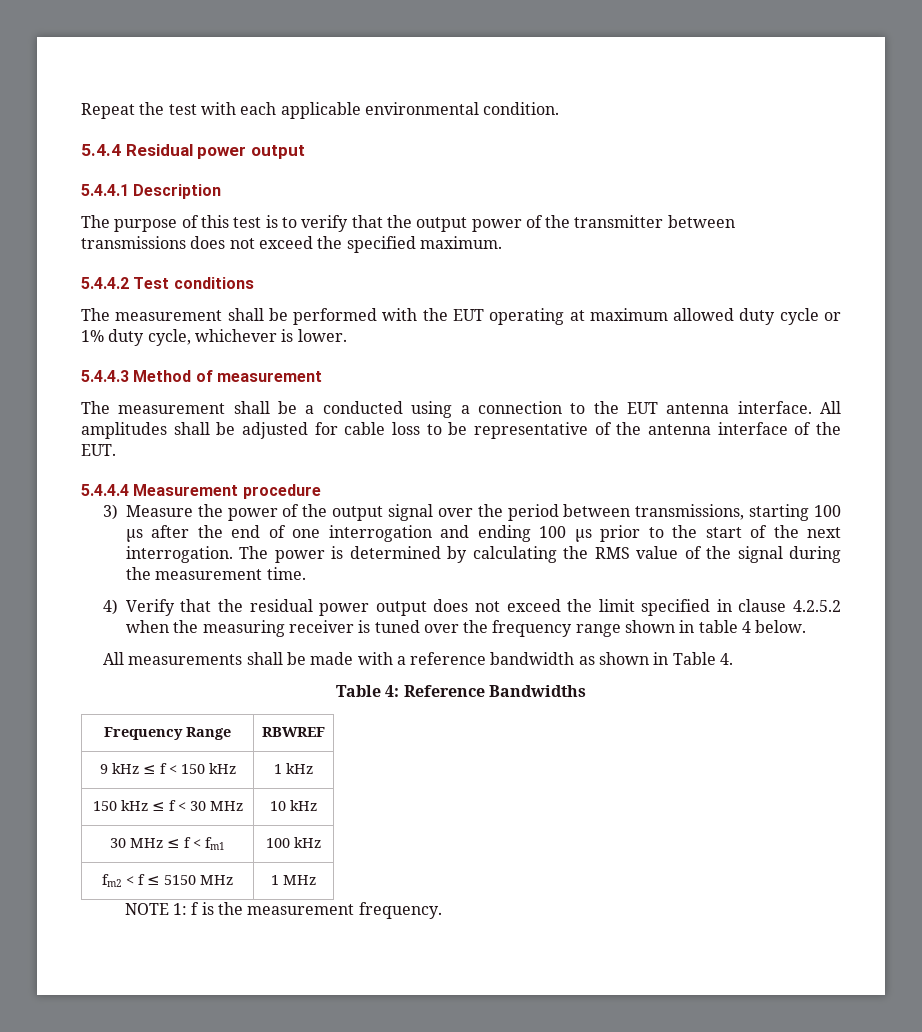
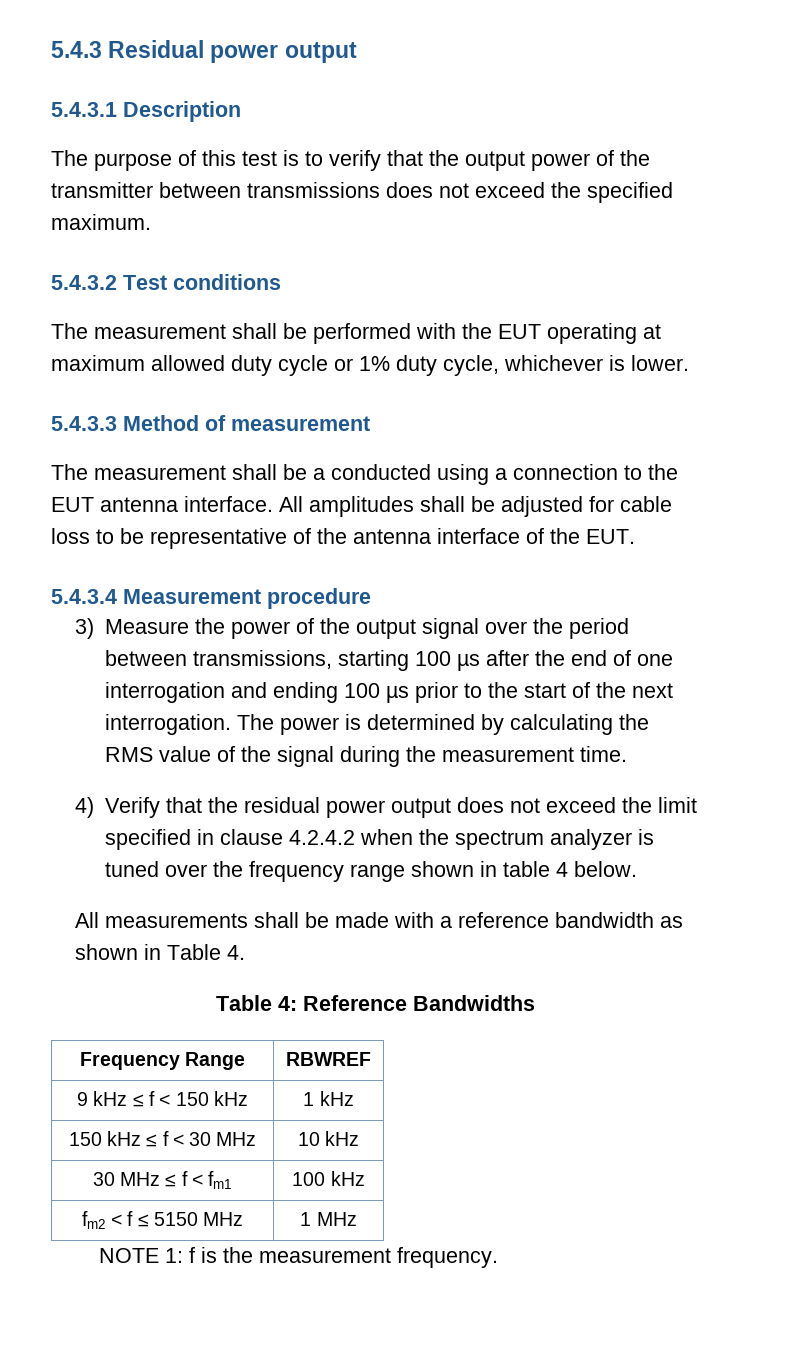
- Repeat the test with each applicable environmental condition.
- 5.4.4 Residual power output
+ 5.4.3 Residual power output
- 5.4.4.1 Description
+ 5.4.3.1 Description
- 5.4.4.2 Test conditions
+ 5.4.3.2 Test conditions
- 5.4.4.3 Method of measurement
+ 5.4.3.3 Method of measurement
- 5.4.4.4 Measurement procedure
+ 5.4.3.4 Measurement procedure
- 4) Verify that the residual power output does not exceed the limit specified in clause 4.2.5.2 when the measuring receiver is tuned over the frequency range shown in table 4 below.
+ 4) Verify that the residual power output does not exceed the limit specified in clause 4.2.4.2 when the spectrum analyzer is tuned over the frequency range shown in table 4 below.

